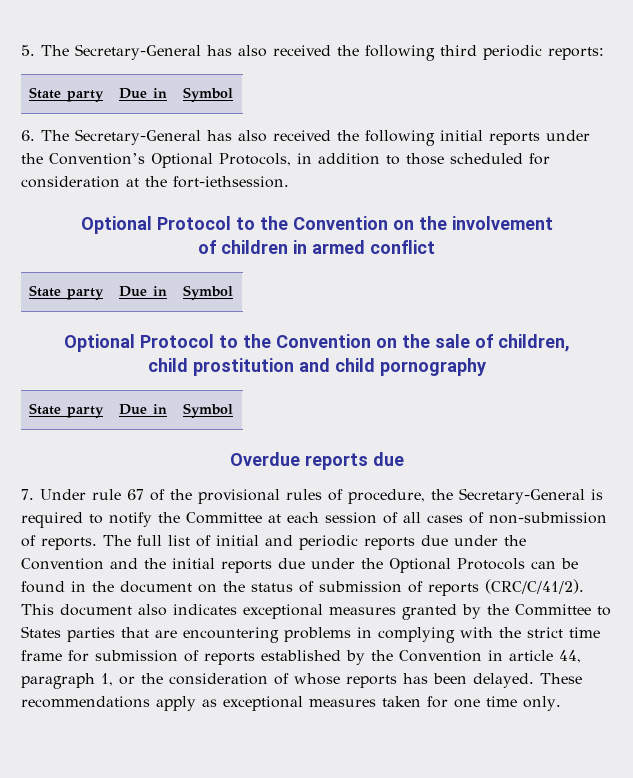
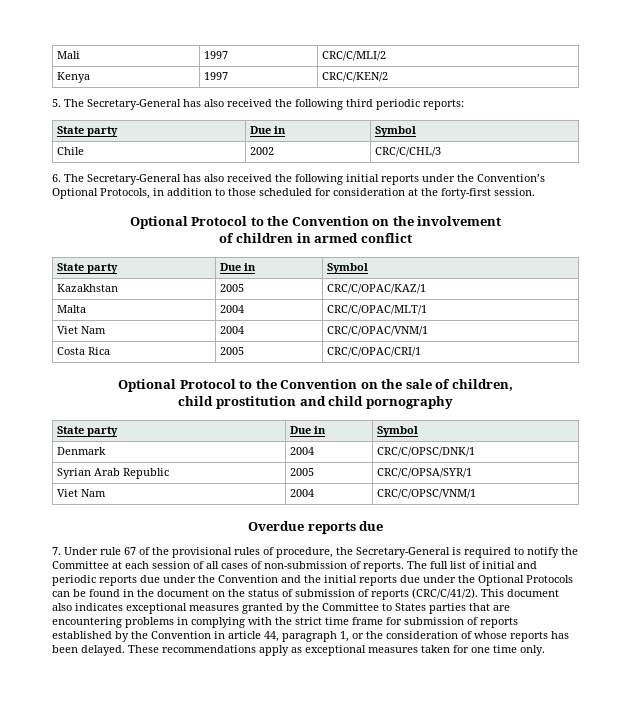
+ Mali | 1997 | CRC/C/MLI/2
+ Kenya | 1997 | CRC/C/KEN/2
+ Chile | 2002 | CRC/C/CHL/3
- 6. The Secretary-General has also received the following initial reports under the Convention’s Optional Protocols, in addition to those scheduled for consideration at the fort-iethsession.
+ 6. The Secretary-General has also received the following initial reports under the Convention’s Optional Protocols, in addition to those scheduled for consideration at the forty-first session.
+ Kazakhstan | 2005 | CRC/C/OPAC/KAZ/1
+ Malta | 2004 | CRC/C/OPAC/MLT/1
+ Viet Nam | 2004 | CRC/C/OPAC/VNM/1
+ Costa Rica | 2005 | CRC/C/OPAC/CRI/1
+ Denmark | 2004 | CRC/C/OPSC/DNK/1
+ Syrian Arab Republic | 2005 | CRC/C/OPSA/SYR/1
+ Viet Nam | 2004 | CRC/C/OPSC/VNM/1

